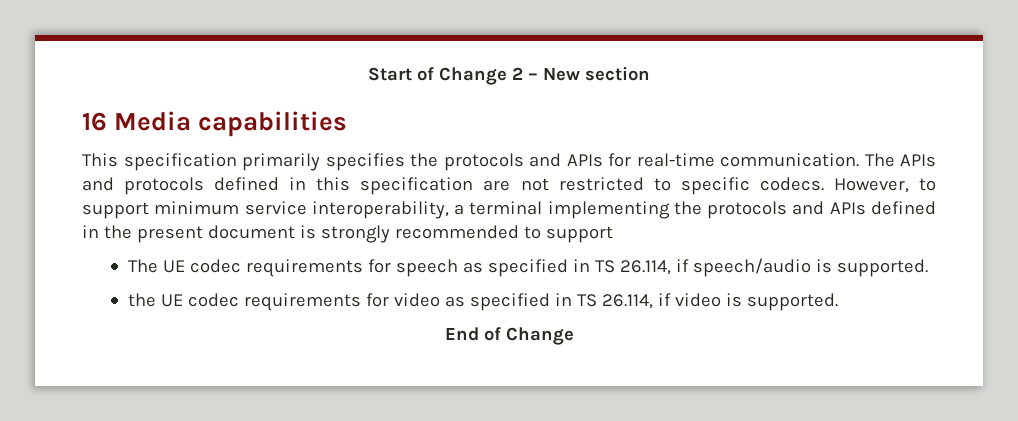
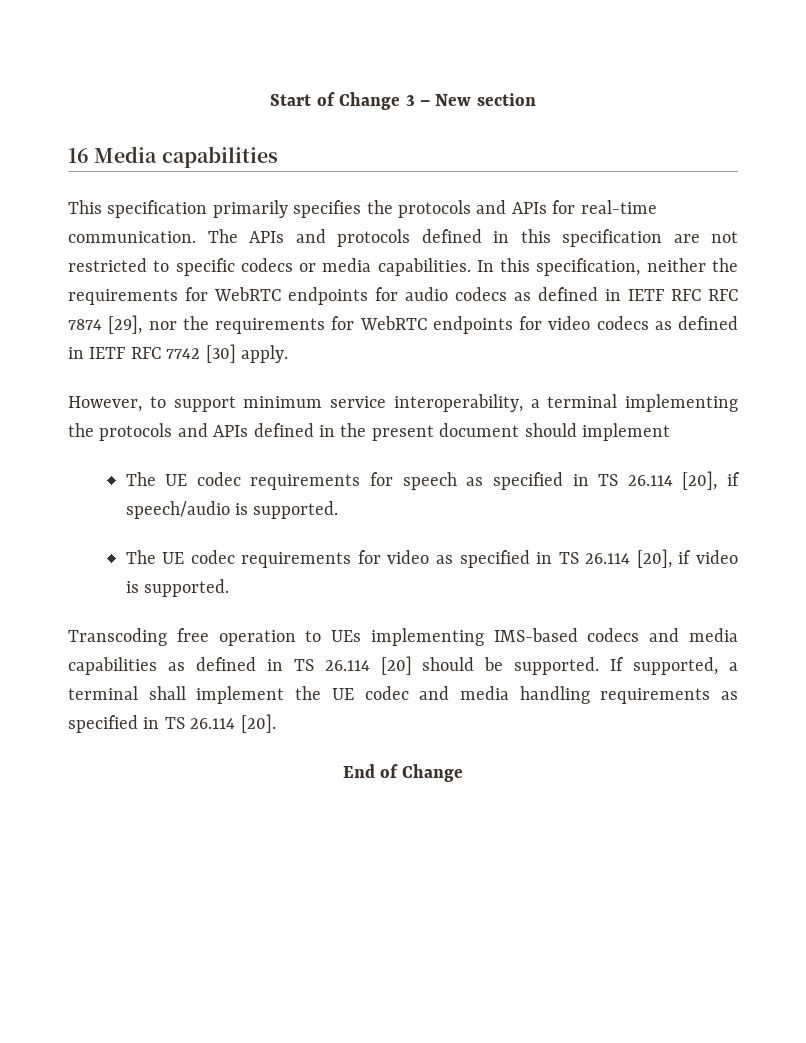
- Start of Change 2 – New section
+ Start of Change 3 – New section
- The APIs and protocols defined in this specification are not restricted to specific codecs. However, to support minimum service interoperability, a terminal implementing the protocols and APIs defined in the present document is strongly recommended to support
+ The APIs and protocols defined in this specification are not restricted to specific codecs or media capabilities. In this specification, neither the requirements for WebRTC endpoints for audio codecs as defined in IETF RFC RFC 7874 [29], nor the requirements for WebRTC endpoints for video codecs as defined in IETF RFC 7742 [30] apply.
+ However, to support minimum service interoperability, a terminal implementing the protocols and APIs defined in the present document should implement
- The UE codec requirements for speech as specified in TS 26.114, if speech/audio is supported.
+ The UE codec requirements for speech as specified in TS 26.114 [20], if speech/audio is supported.
- the UE codec requirements for video as specified in TS 26.114, if video is supported.
+ The UE codec requirements for video as specified in TS 26.114 [20], if video is supported.
+ Transcoding free operation to UEs implementing IMS-based codecs and media capabilities as defined in TS 26.114 [20] should be supported. If supported, a terminal shall implement the UE codec and media handling requirements as specified in TS 26.114 [20].

